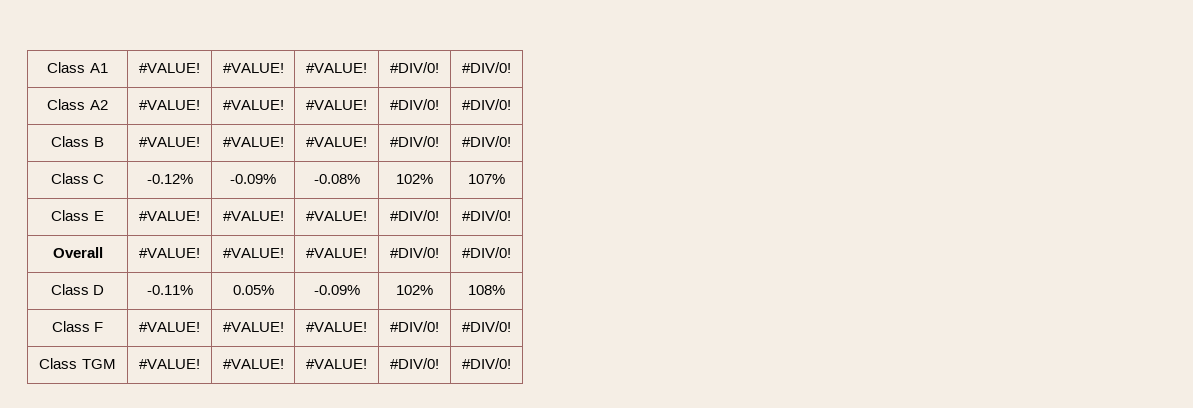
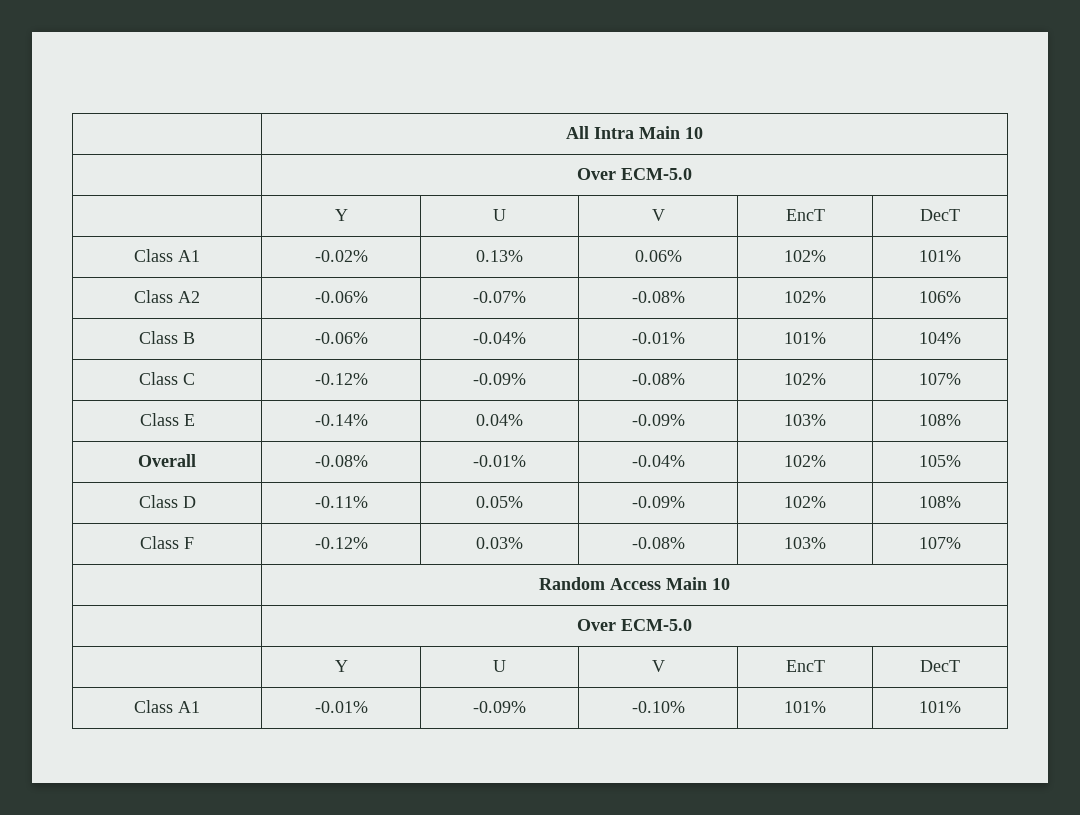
- Class A1 | #VALUE! | #VALUE! | #VALUE! | #DIV/0! | #DIV/0!
- Class A2 | #VALUE! | #VALUE! | #VALUE! | #DIV/0! | #DIV/0!
- Class B | #VALUE! | #VALUE! | #VALUE! | #DIV/0! | #DIV/0!
+ | All Intra Main 10
+ | Over ECM-5.0
+ | Y | U | V | EncT | DecT
+ Class A1 | -0.02% | 0.13% | 0.06% | 102% | 101%
+ Class A2 | -0.06% | -0.07% | -0.08% | 102% | 106%
+ Class B | -0.06% | -0.04% | -0.01% | 101% | 104%
- Class E | #VALUE! | #VALUE! | #VALUE! | #DIV/0! | #DIV/0!
- Overall | #VALUE! | #VALUE! | #VALUE! | #DIV/0! | #DIV/0!
+ Class E | -0.14% | 0.04% | -0.09% | 103% | 108%
+ Overall | -0.08% | -0.01% | -0.04% | 102% | 105%
- Class F | #VALUE! | #VALUE! | #VALUE! | #DIV/0! | #DIV/0!
- Class TGM | #VALUE! | #VALUE! | #VALUE! | #DIV/0! | #DIV/0!
+ Class F | -0.12% | 0.03% | -0.08% | 103% | 107%
+ | Random Access Main 10
+ | Over ECM-5.0
+ | Y | U | V | EncT | DecT
+ Class A1 | -0.01% | -0.09% | -0.10% | 101% | 101%

